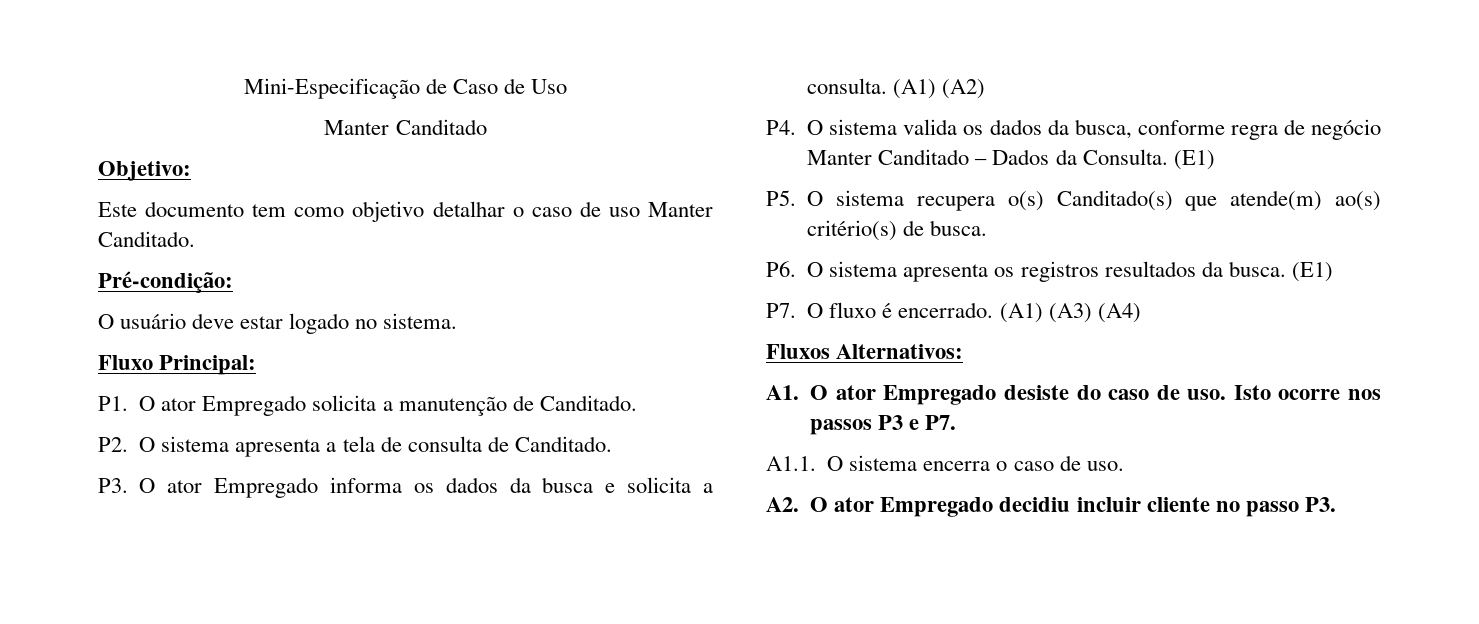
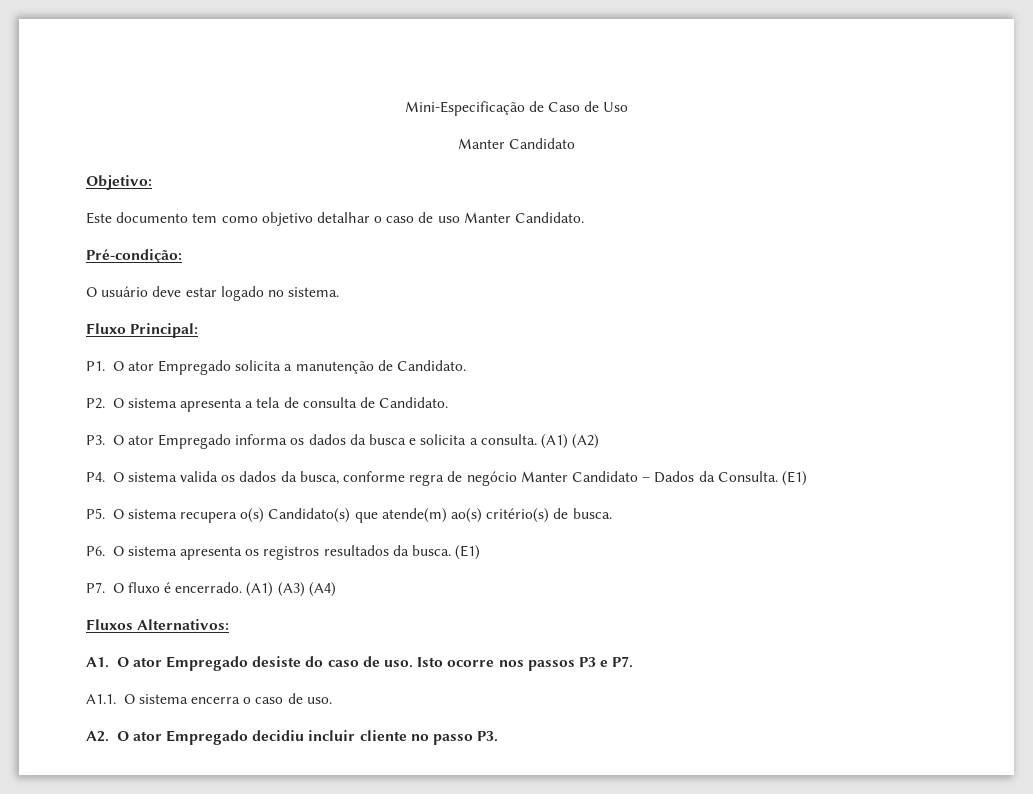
  Mini-Especificação de Caso de Uso
- Manter Canditado
+ Manter Candidato
- Este documento tem como objetivo detalhar o caso de uso Manter Canditado.
+ Este documento tem como objetivo detalhar o caso de uso Manter Candidato.
- P1. O ator Empregado solicita a manutenção de Canditado.
+ P1. O ator Empregado solicita a manutenção de Candidato.
- P2. O sistema apresenta a tela de consulta de Canditado.
+ P2. O sistema apresenta a tela de consulta de Candidato.
- P4. O sistema valida os dados da busca, conforme regra de negócio Manter Canditado – Dados da Consulta.
+ P4. O sistema valida os dados da busca, conforme regra de negócio Manter Candidato – Dados da Consulta.
- P5. O sistema recupera o(s) Canditado(s) que atende(m) ao(s) critério(s) de busca.
+ P5. O sistema recupera o(s) Candidato(s) que atende(m) ao(s) critério(s) de busca.

